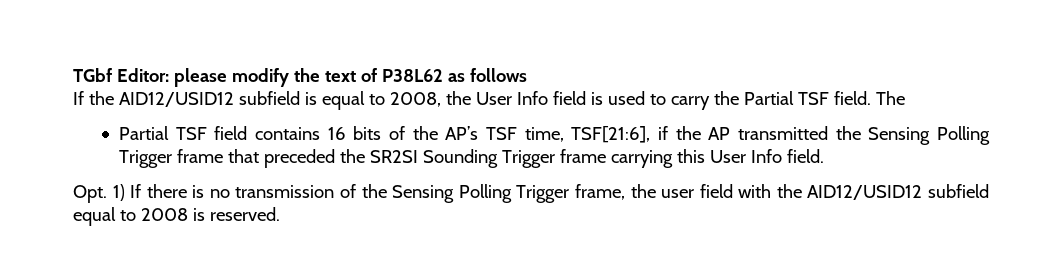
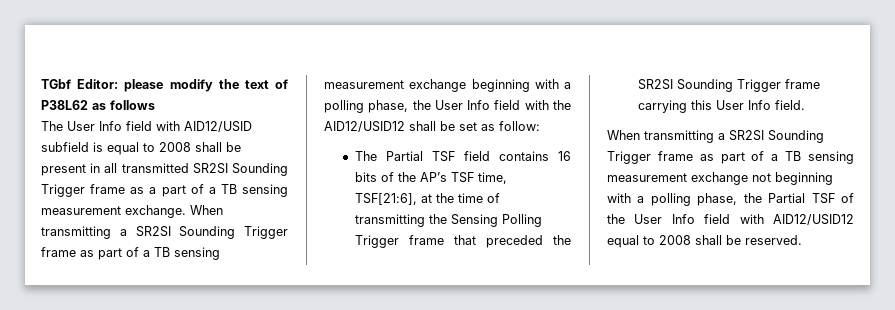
- If the AID12/USID12 subfield is equal to 2008, the User Info field is used to carry the Partial TSF field. The
- Partial TSF field contains 16 bits of the AP’s TSF time, TSF[21:6], if the AP transmitted the Sensing Polling Trigger frame that preceded the SR2SI Sounding Trigger frame carrying this User Info field.
+ The User Info field with AID12/USID subfield is equal to 2008 shall be present in all transmitted SR2SI Sounding Trigger frame as a part of a TB sensing measurement exchange. When transmitting a SR2SI Sounding Trigger frame as part of a TB sensing measurement exchange beginning with a polling phase, the User Info field with the AID12/USID12 shall be set as follow:
+ The Partial TSF field contains 16 bits of the AP’s TSF time, TSF[21:6], at the time of transmitting the Sensing Polling Trigger frame that preceded the SR2SI Sounding Trigger frame carrying this User Info field.
- Opt. 1) If there is no transmission of the Sensing Polling Trigger frame, the user field with the AID12/USID12 subfield equal to 2008 is reserved.
+ When transmitting a SR2SI Sounding Trigger frame as part of a TB sensing measurement exchange not beginning with a polling phase, the Partial TSF of the User Info field with AID12/USID12 equal to 2008 shall be reserved.

